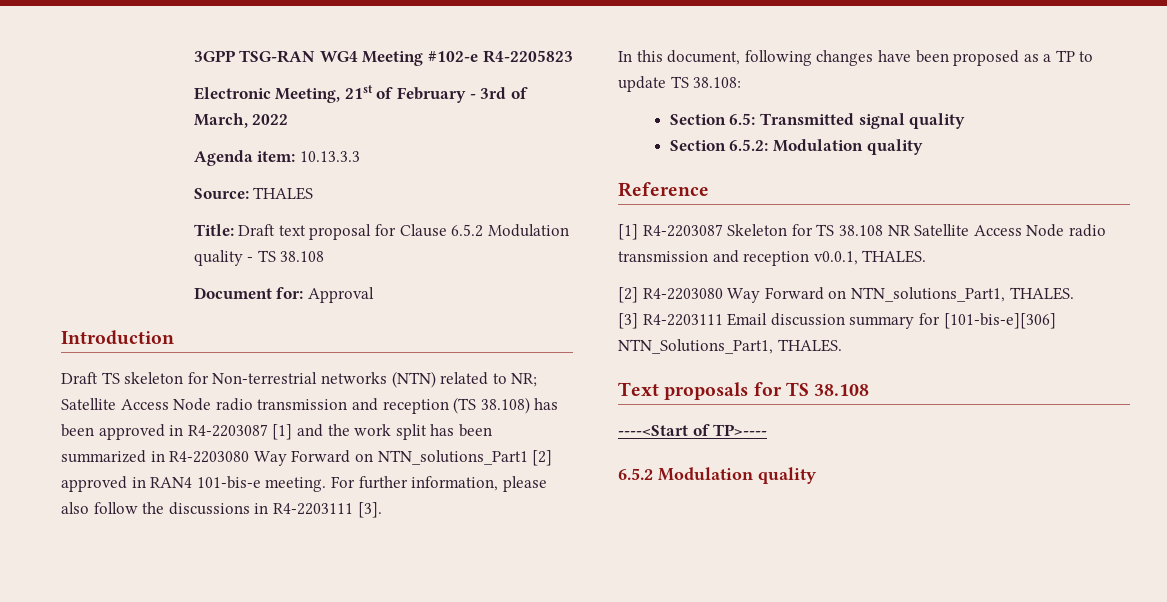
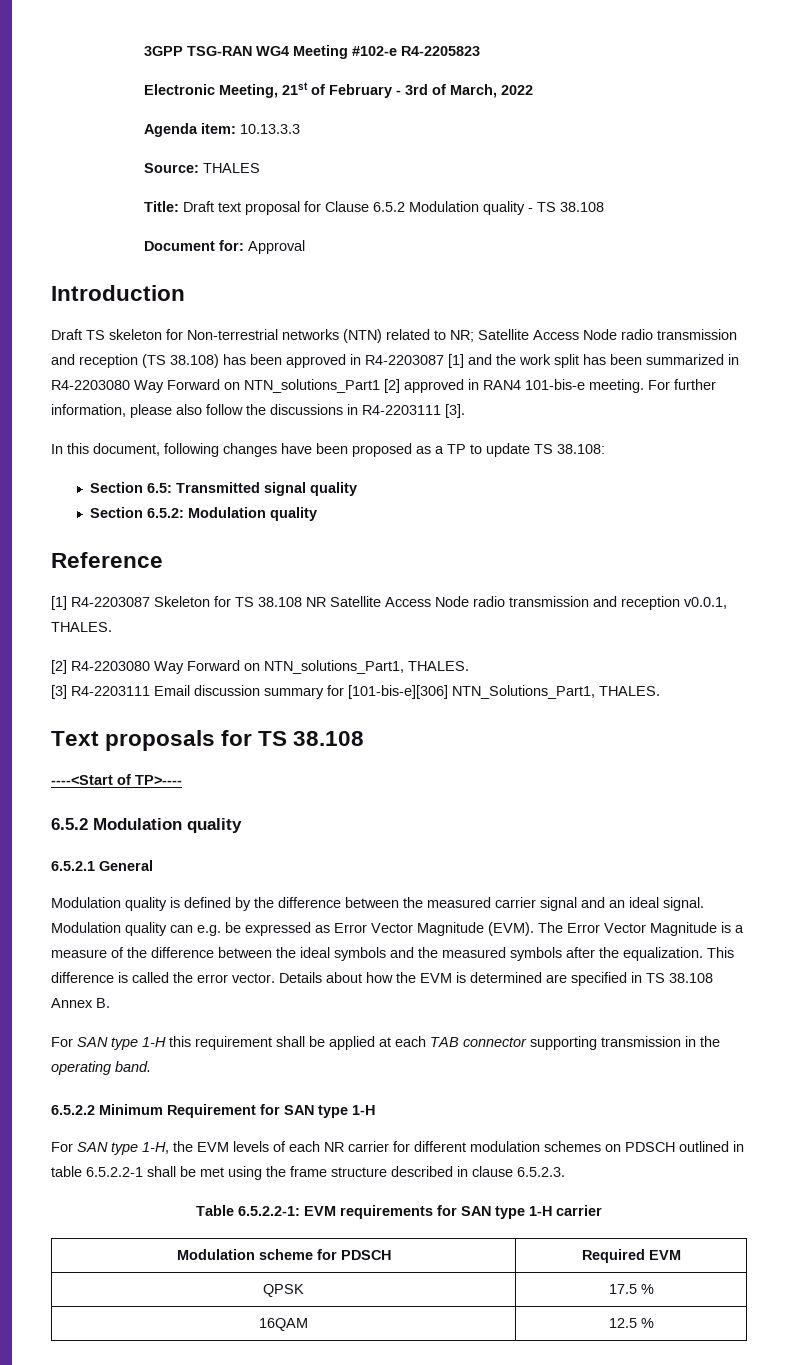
+ 6.5.2.1 General
+ Modulation quality is defined by the difference between the measured carrier signal and an ideal signal. Modulation quality can e.g. be expressed as Error Vector Magnitude (EVM). The Error Vector Magnitude is a measure of the difference between the ideal symbols and the measured symbols after the equalization. This difference is called the error vector. Details about how the EVM is determined are specified in TS 38.108 Annex B.
+ For SAN type 1-H this requirement shall be applied at each TAB connector supporting transmission in the operating band.
+ 6.5.2.2 Minimum Requirement for SAN type 1-H
+ For SAN type 1-H, the EVM levels of each NR carrier for different modulation schemes on PDSCH outlined in table 6.5.2.2-1 shall be met using the frame structure described in clause 6.5.2.3.
+ Table 6.5.2.2-1: EVM requirements for SAN type 1-H carrier
+ Modulation scheme for PDSCH | Required EVM
+ QPSK | 17.5 %
+ 16QAM | 12.5 %

